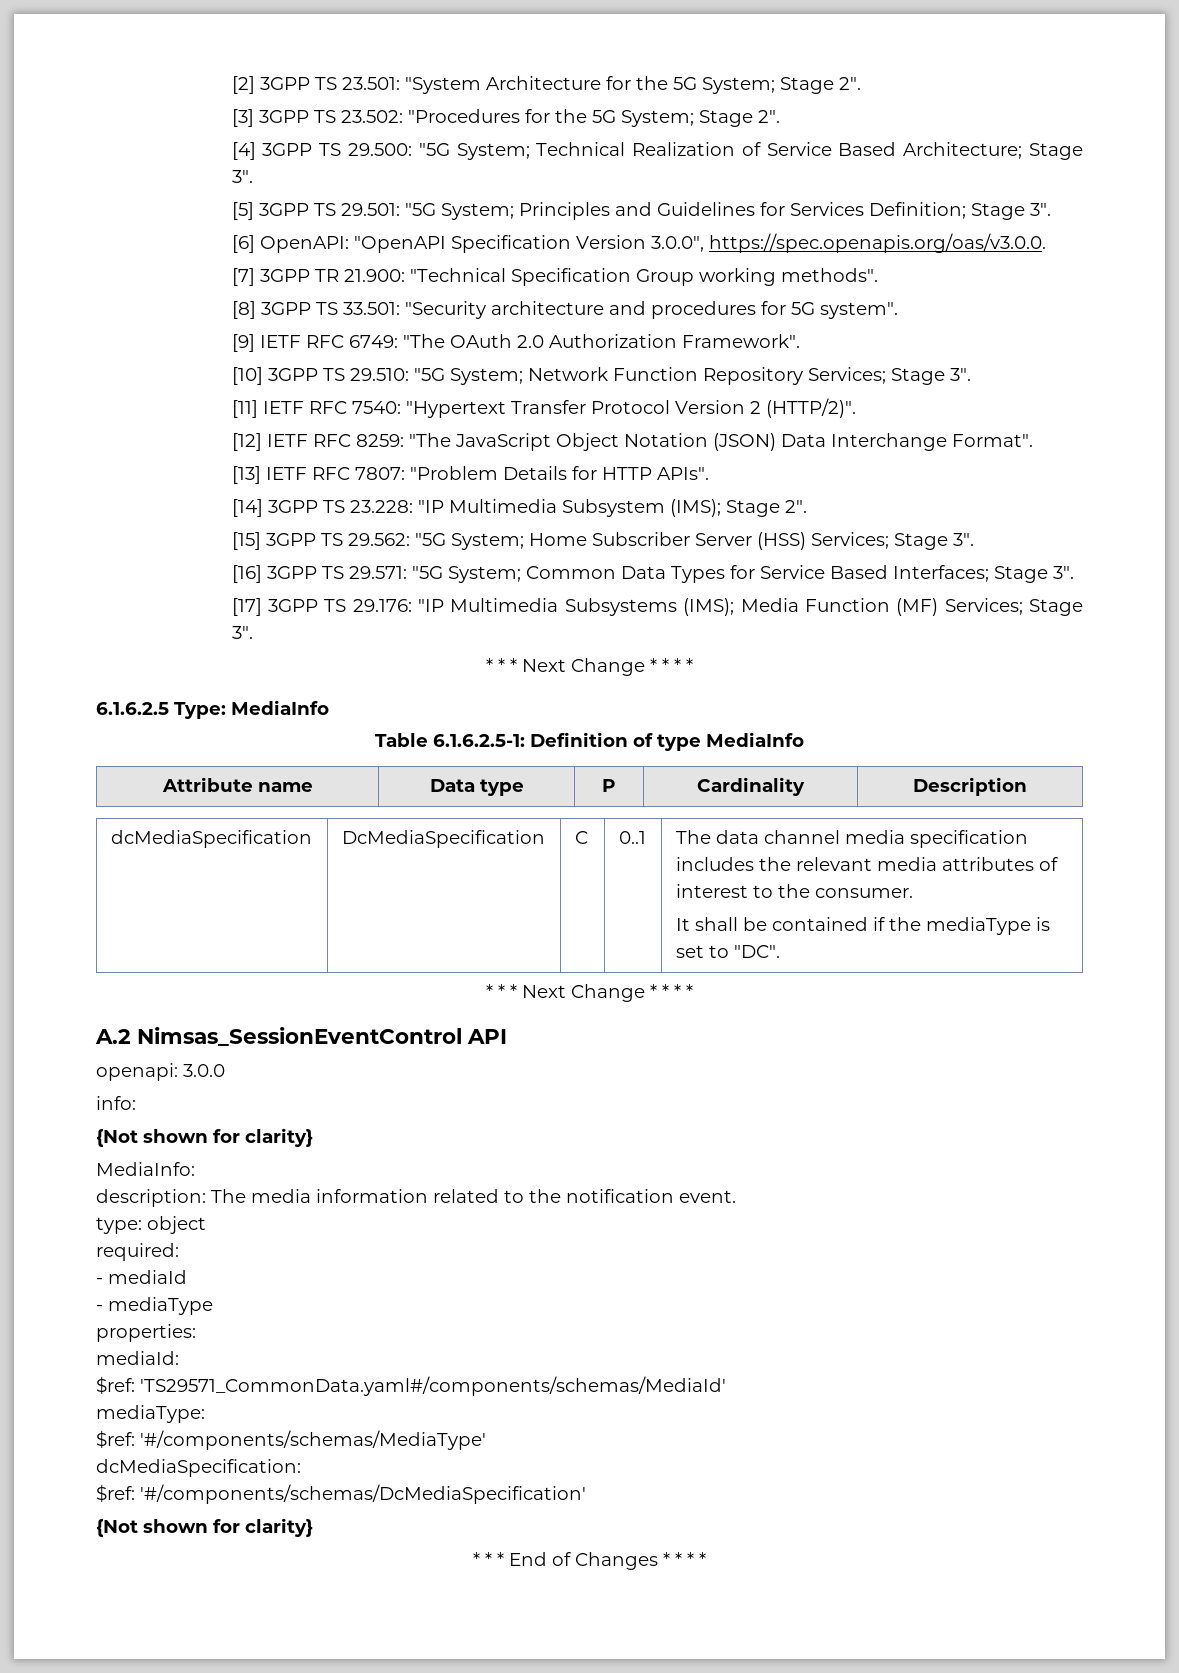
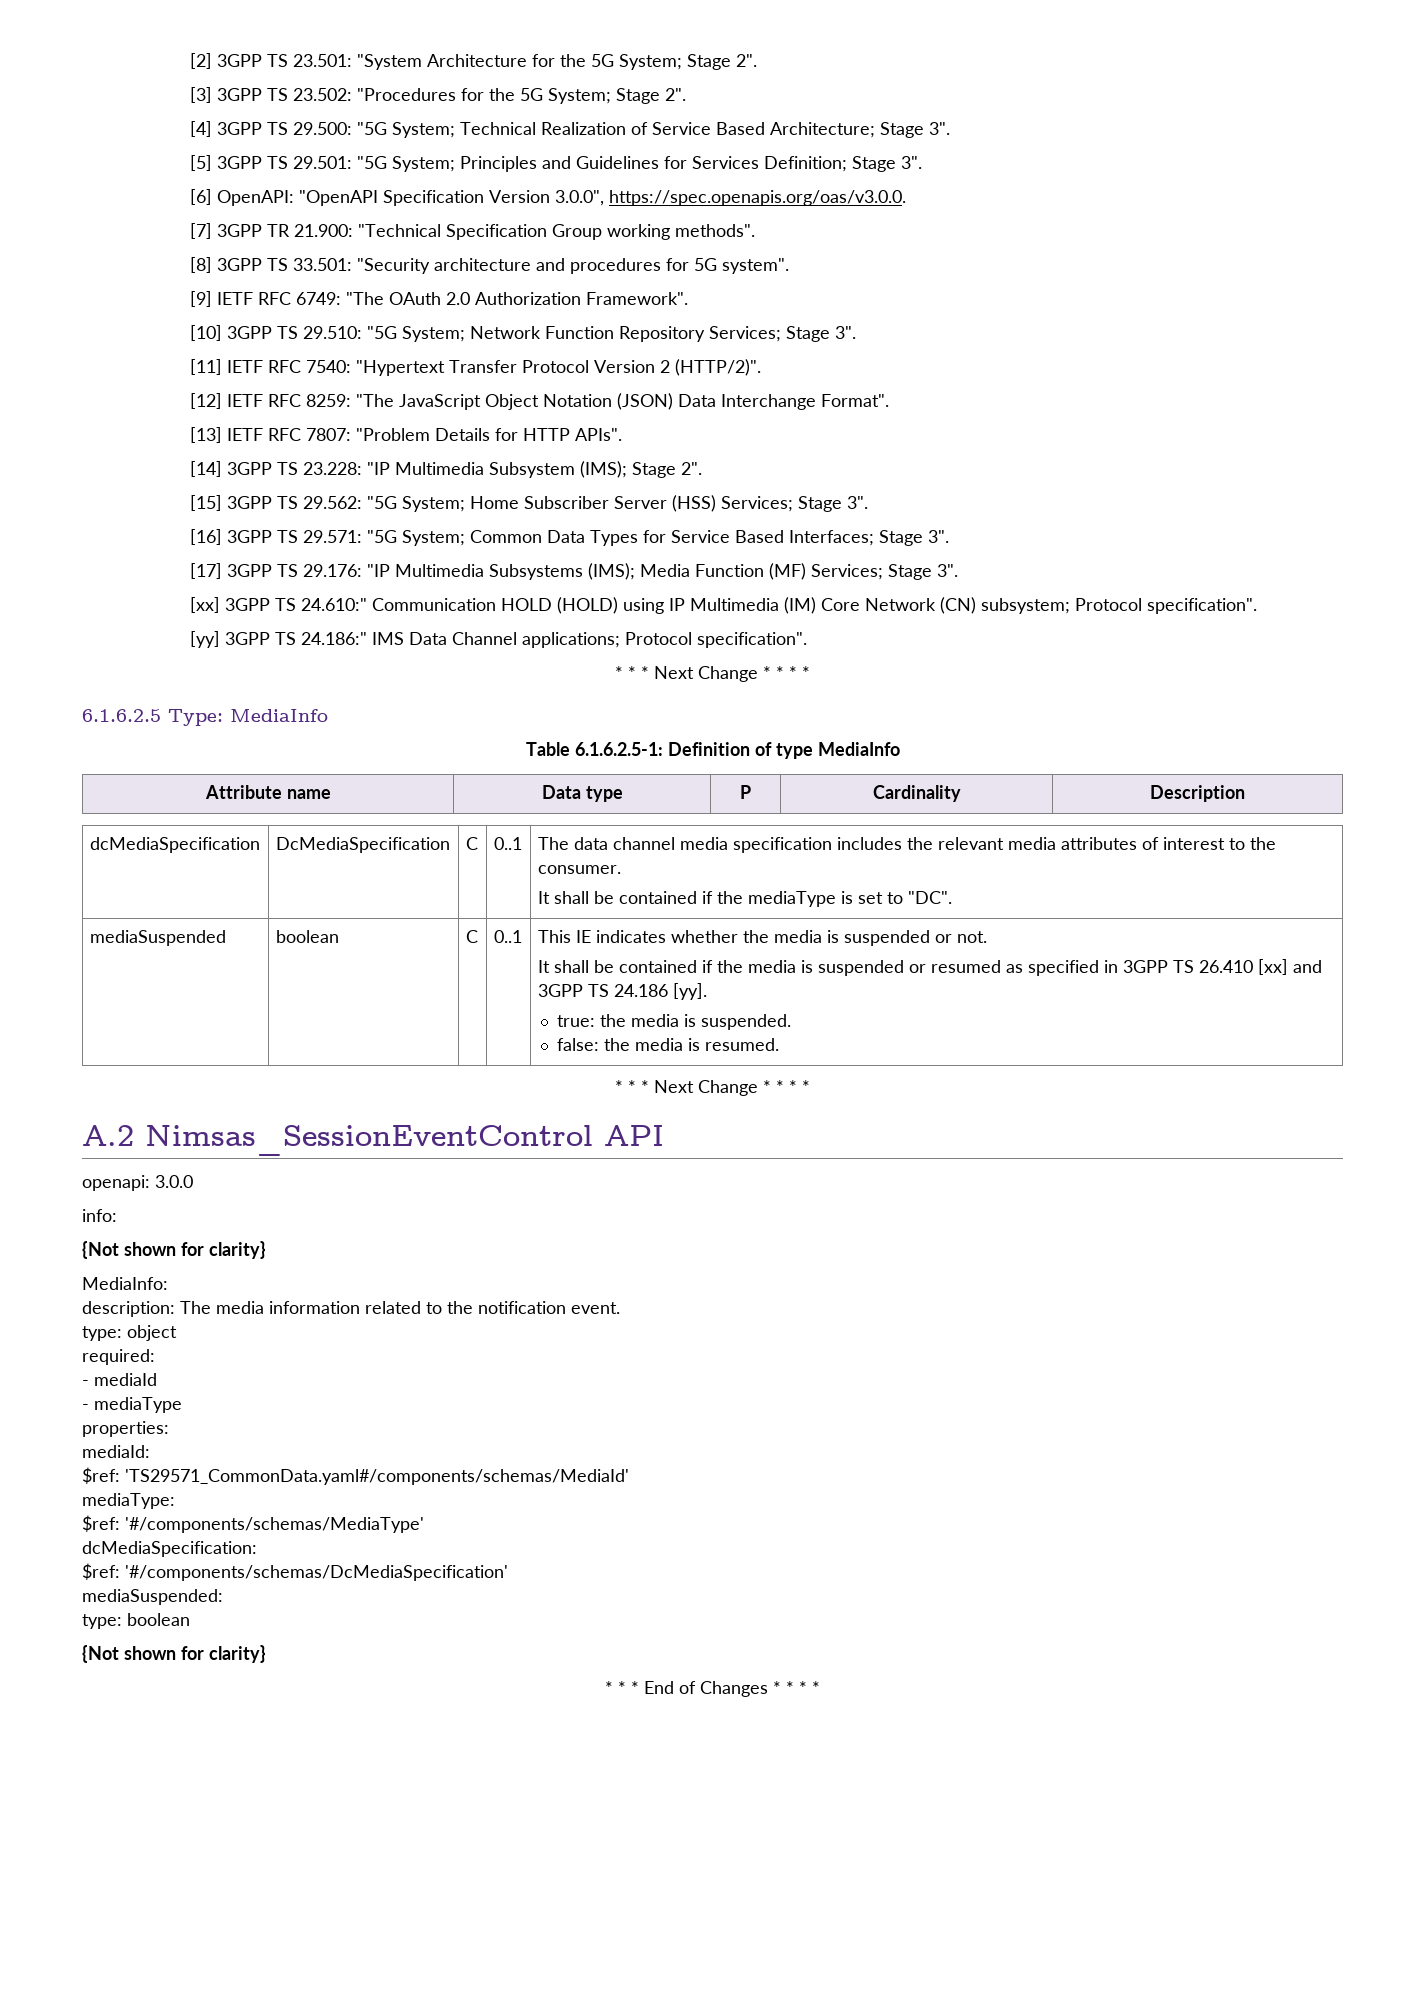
+ [xx] 3GPP TS 24.610:" Communication HOLD (HOLD) using IP Multimedia (IM) Core Network (CN) subsystem; Protocol specification".
+ [yy] 3GPP TS 24.186:" IMS Data Channel applications; Protocol specification".
+ mediaSuspended | boolean | C | 0..1 | This IE indicates whether the media is suspended or not.
+ It shall be contained if the media is suspended or resumed as specified in 3GPP TS 26.410 [xx] and 3GPP TS 24.186 [yy].
+ true: the media is suspended.
+ false: the media is resumed.
+ mediaSuspended:
+ type: boolean

